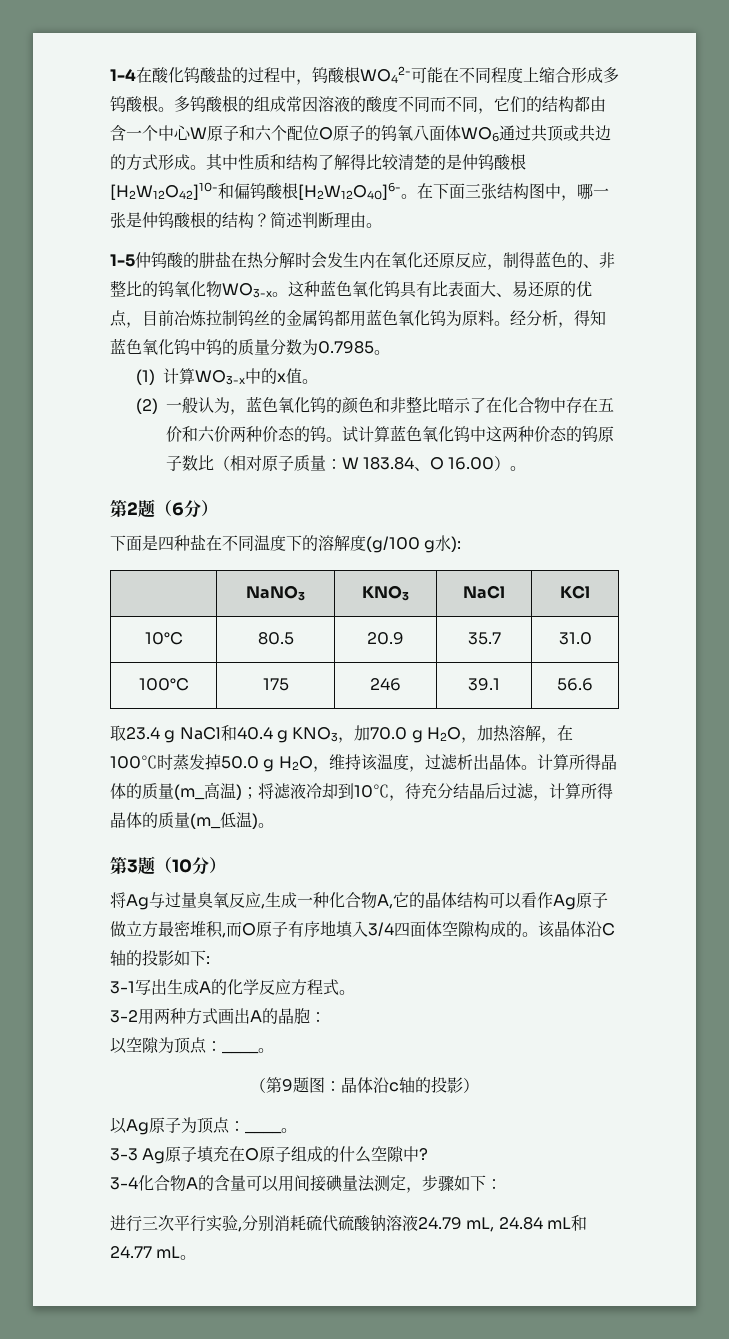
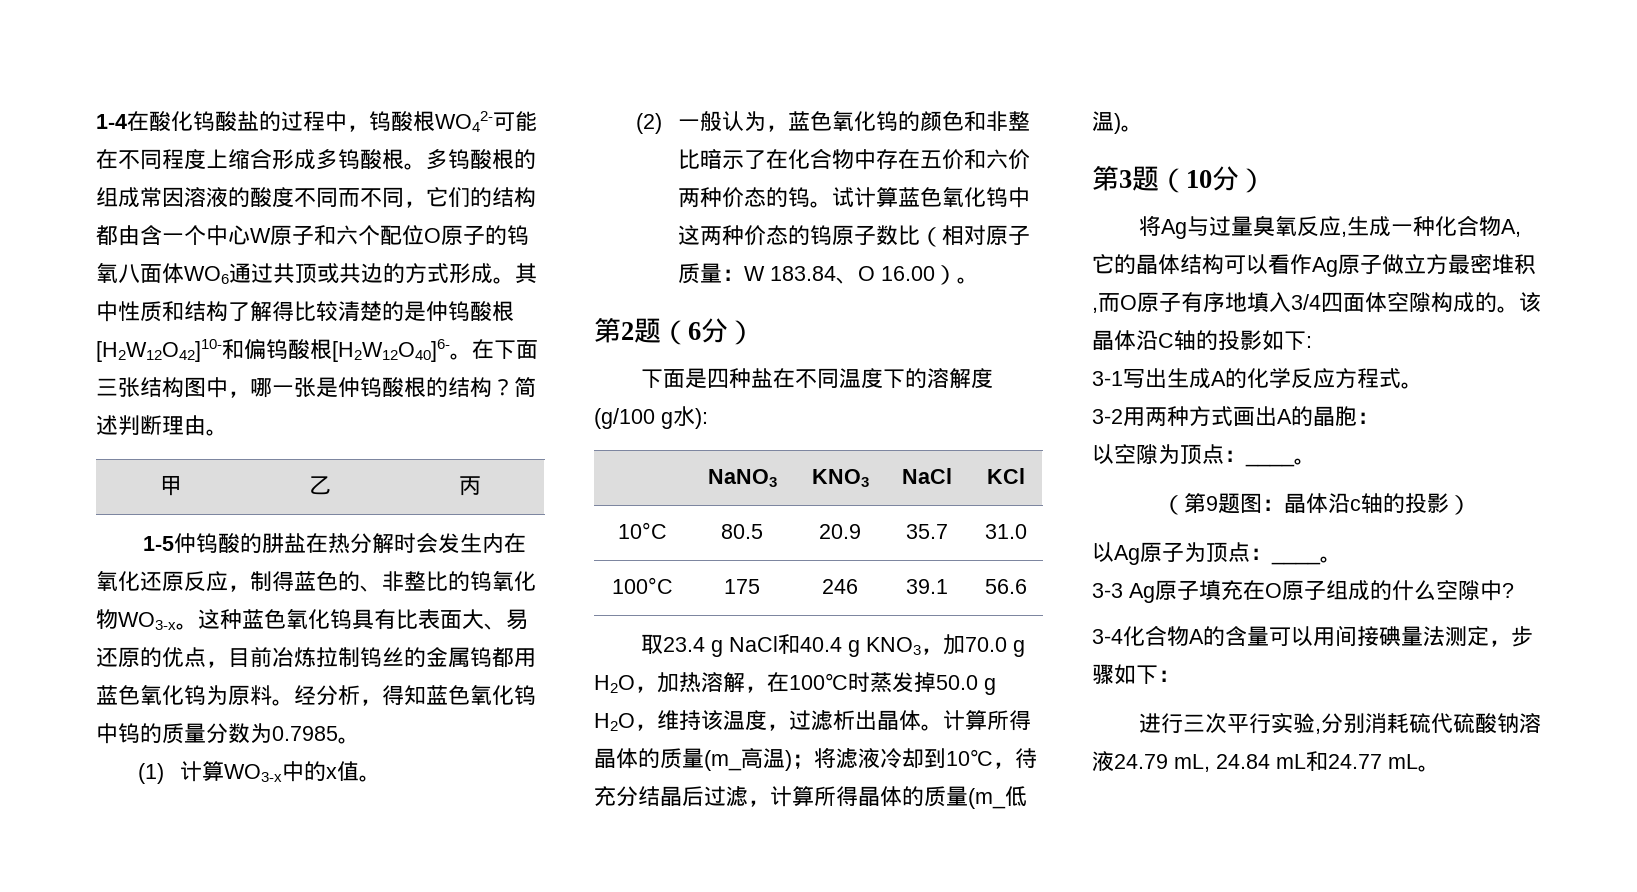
+ 甲 | 乙 | 丙

